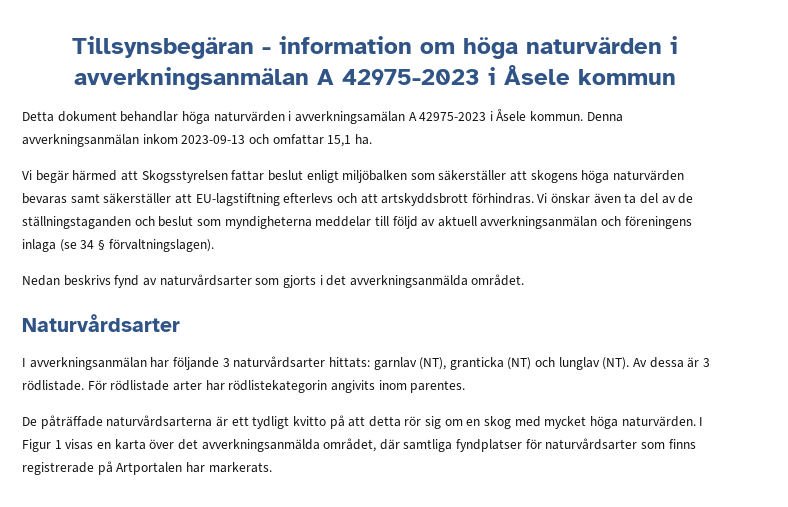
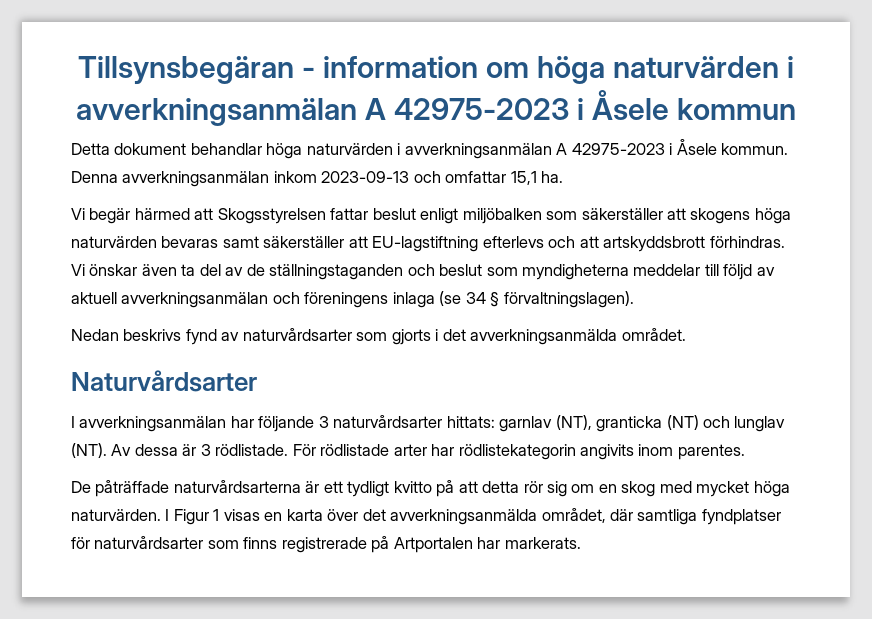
- Detta dokument behandlar höga naturvärden i avverkningsamälan A 42975-2023 i Åsele kommun.
+ Detta dokument behandlar höga naturvärden i avverkningsanmälan A 42975-2023 i Åsele kommun.

